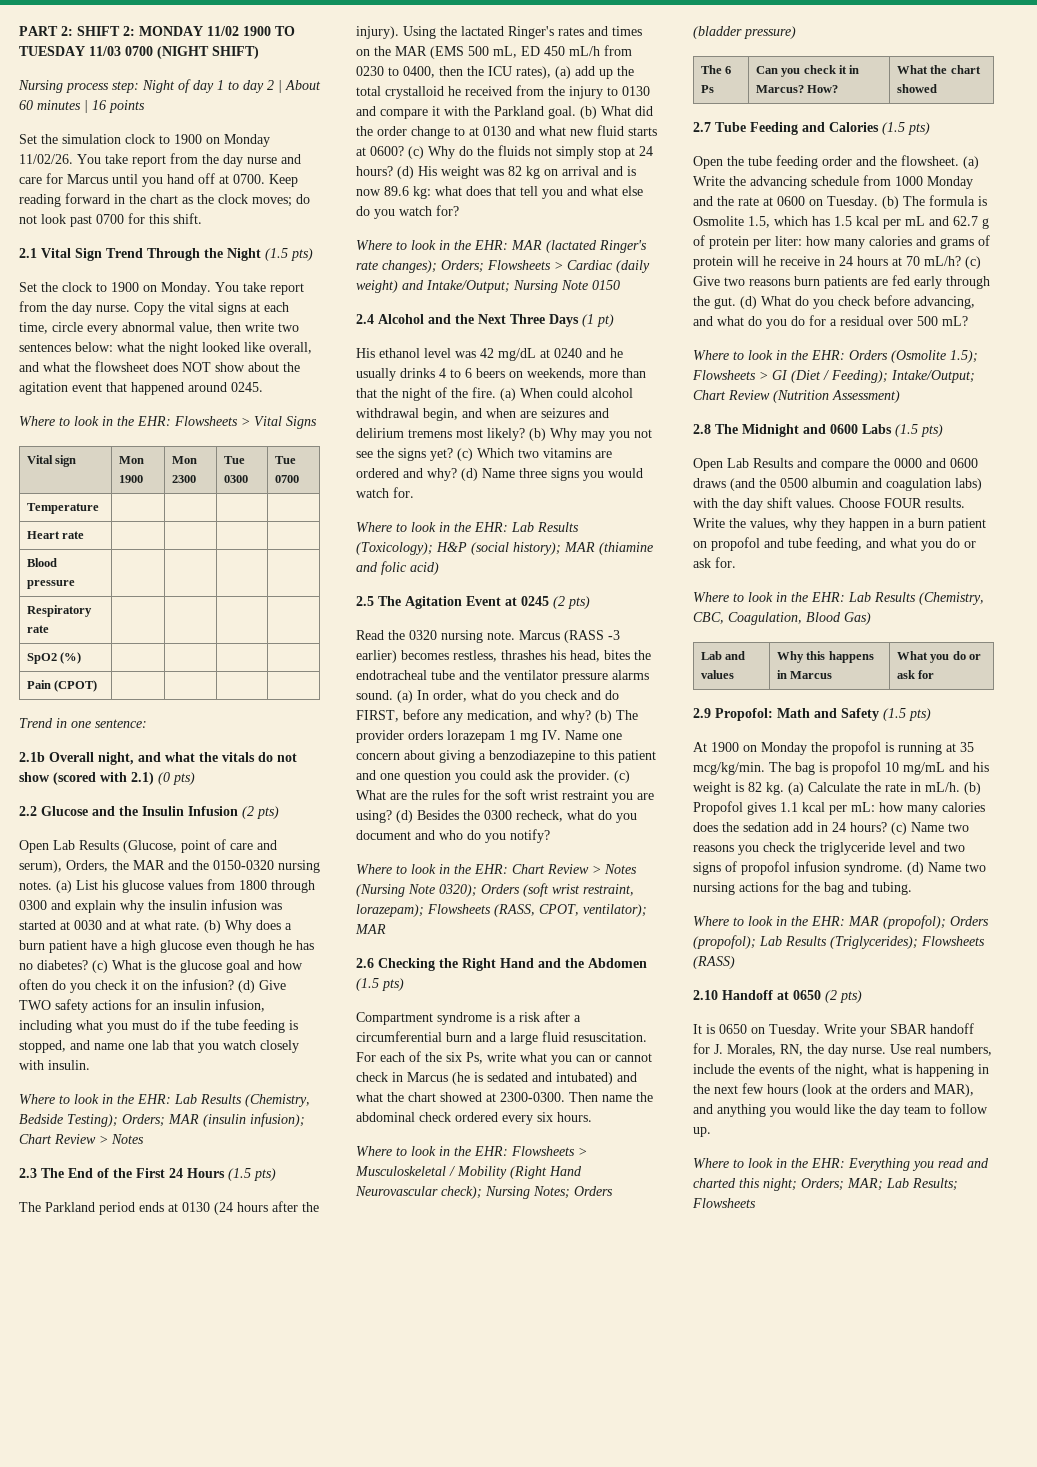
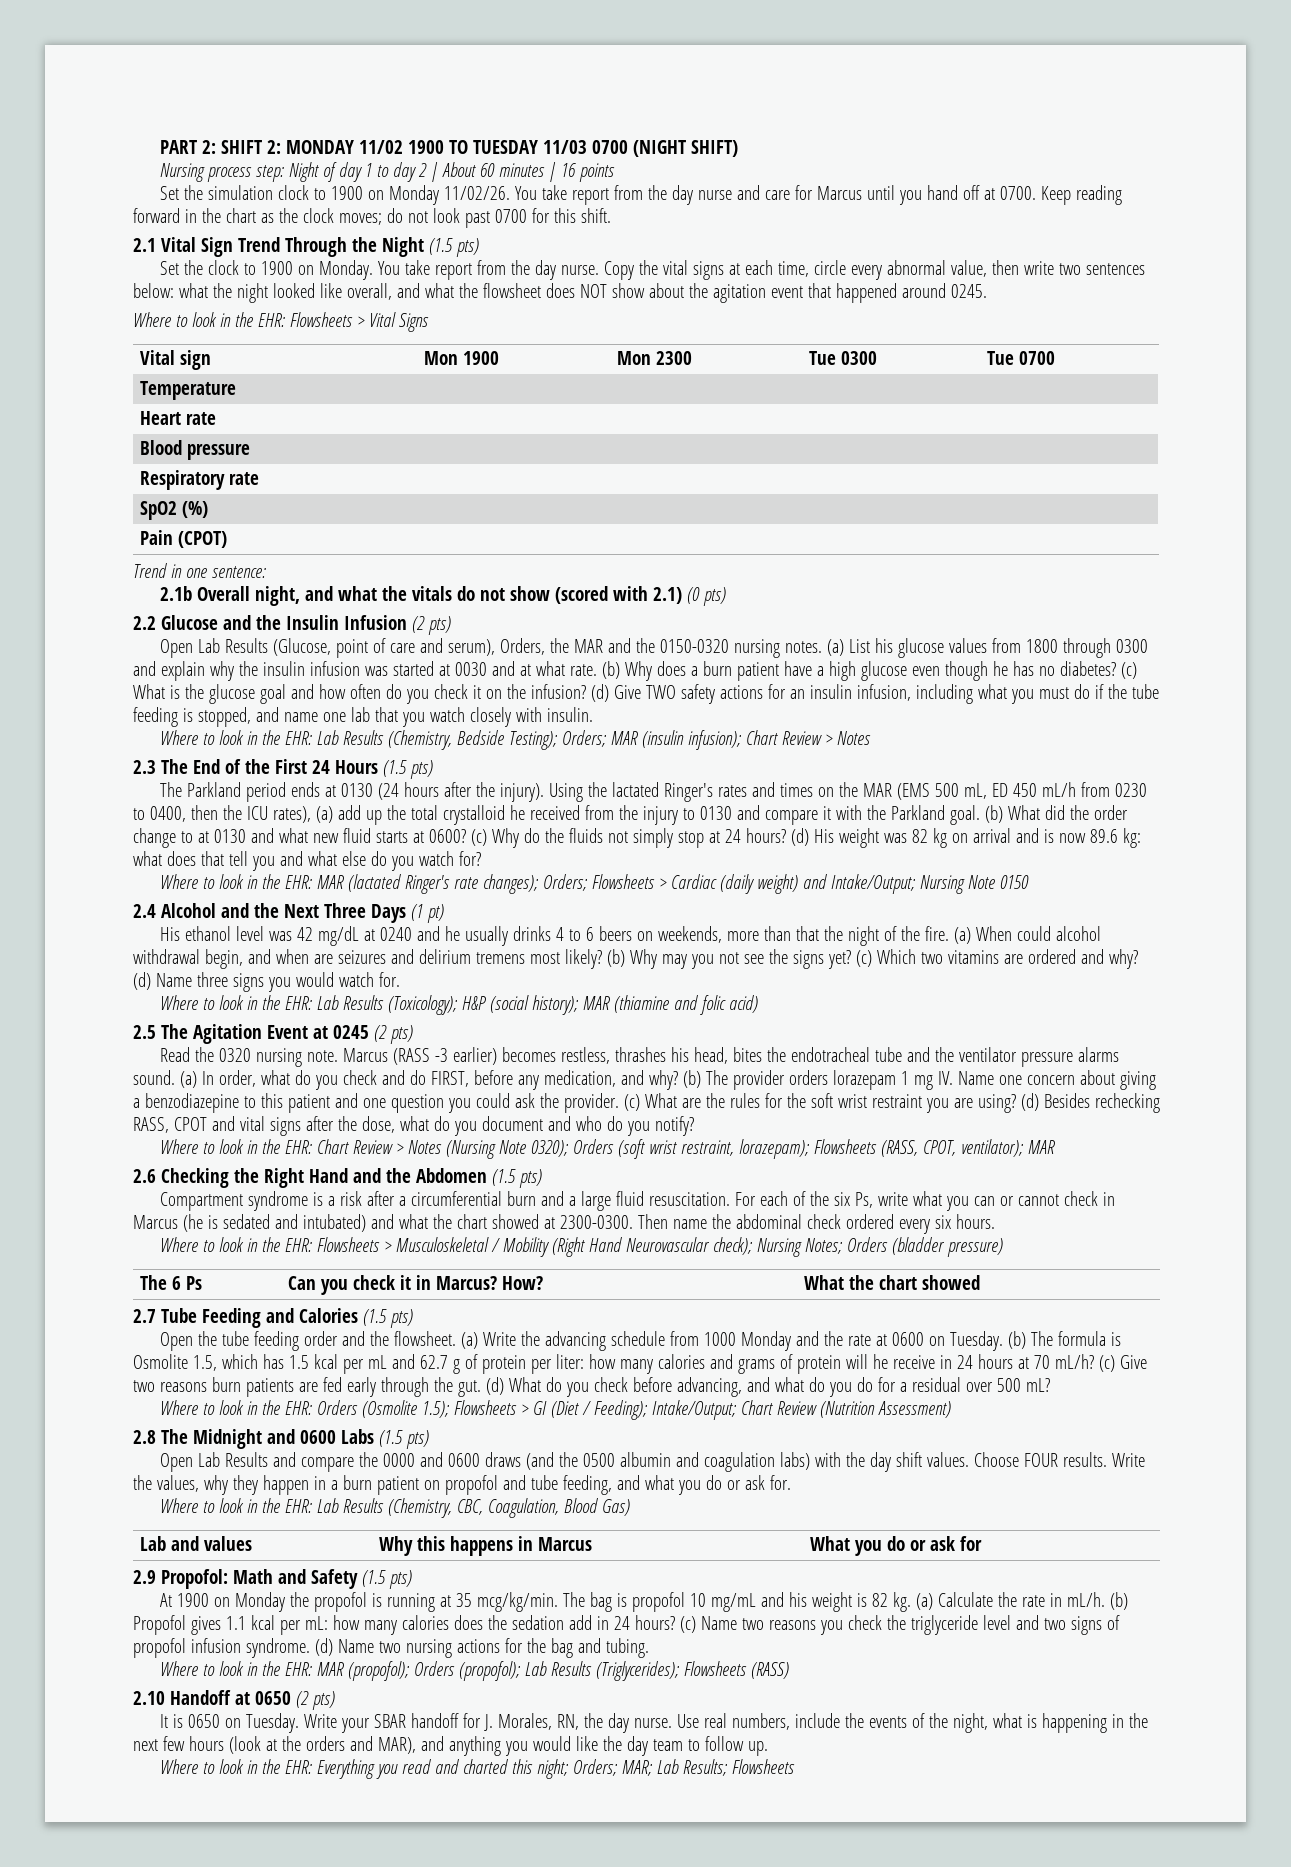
- (d) Besides the 0300 recheck, what do you document and who do you notify?
+ (d) Besides rechecking RASS, CPOT and vital signs after the dose, what do you document and who do you notify?

